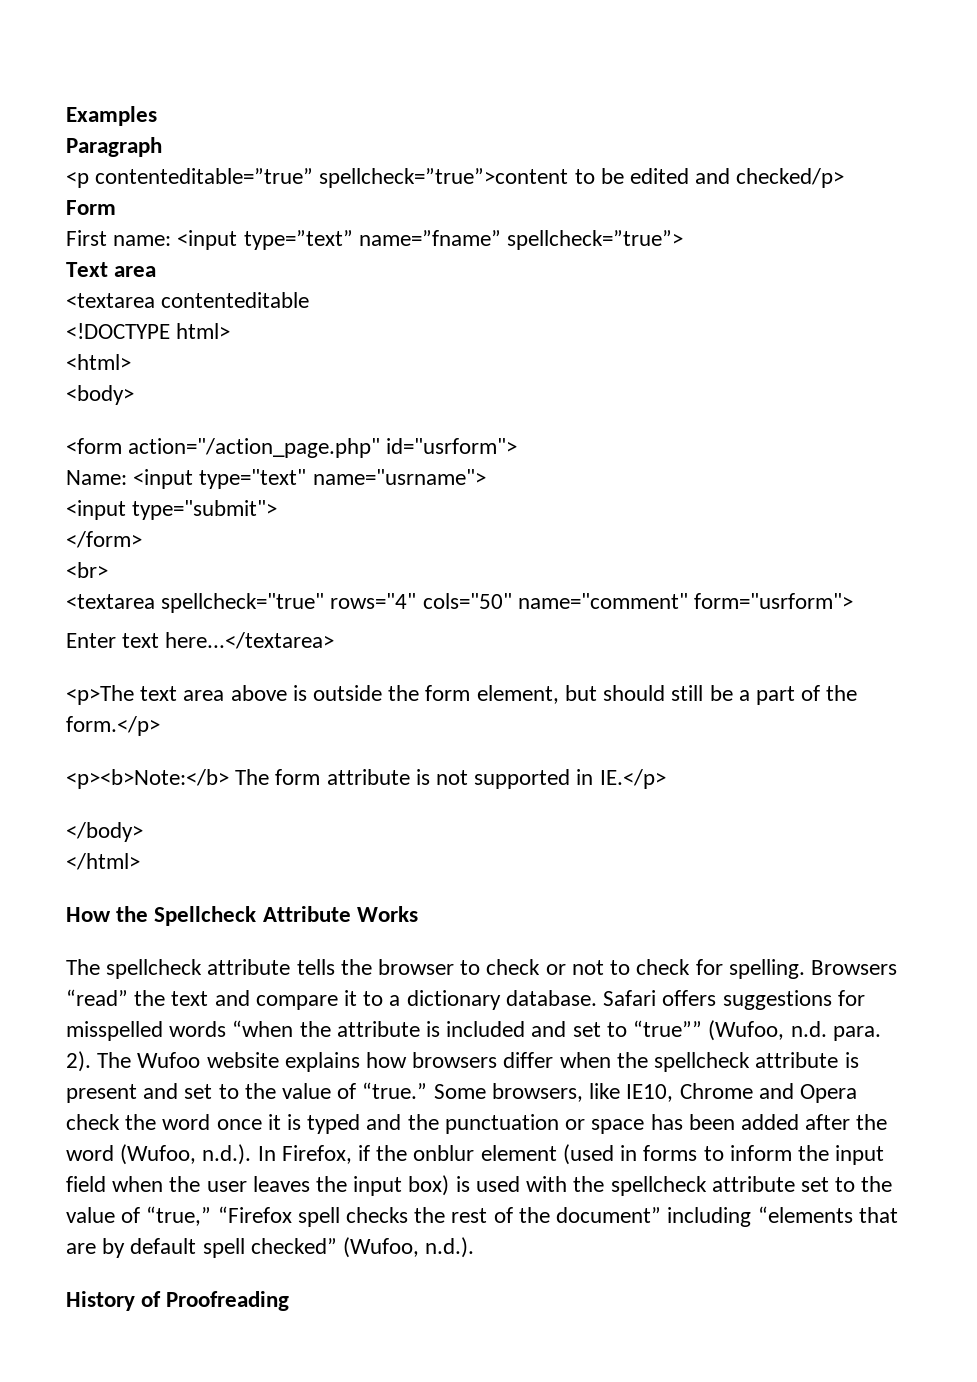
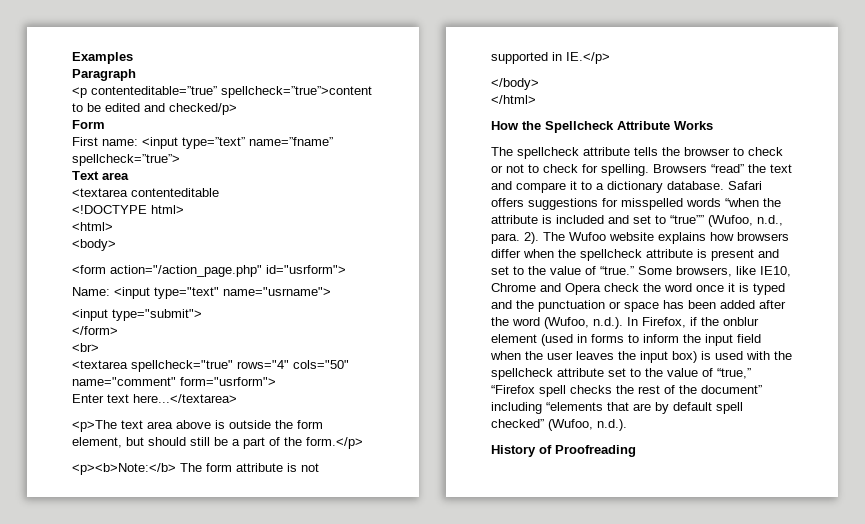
- Safari offers suggestions for misspelled words “when the attribute is included and set to “true”” (Wufoo, n.d. para. 2).
+ Safari offers suggestions for misspelled words “when the attribute is included and set to “true”” (Wufoo, n.d., para. 2).

